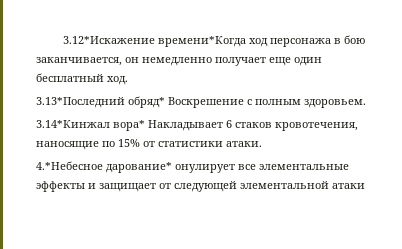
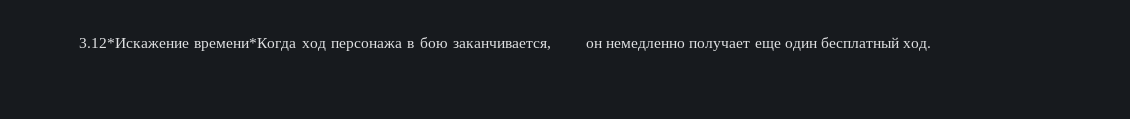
- 3.13*Последний обряд* Воскрешение с полным здоровьем.
- 3.14*Кинжал вора* Накладывает 6 стаков кровотечения, наносящие по 15% от статистики атаки.
- 4.*Небесное дарование* онулирует все элементальные эффекты и защищает от следующей элементальной атаки

